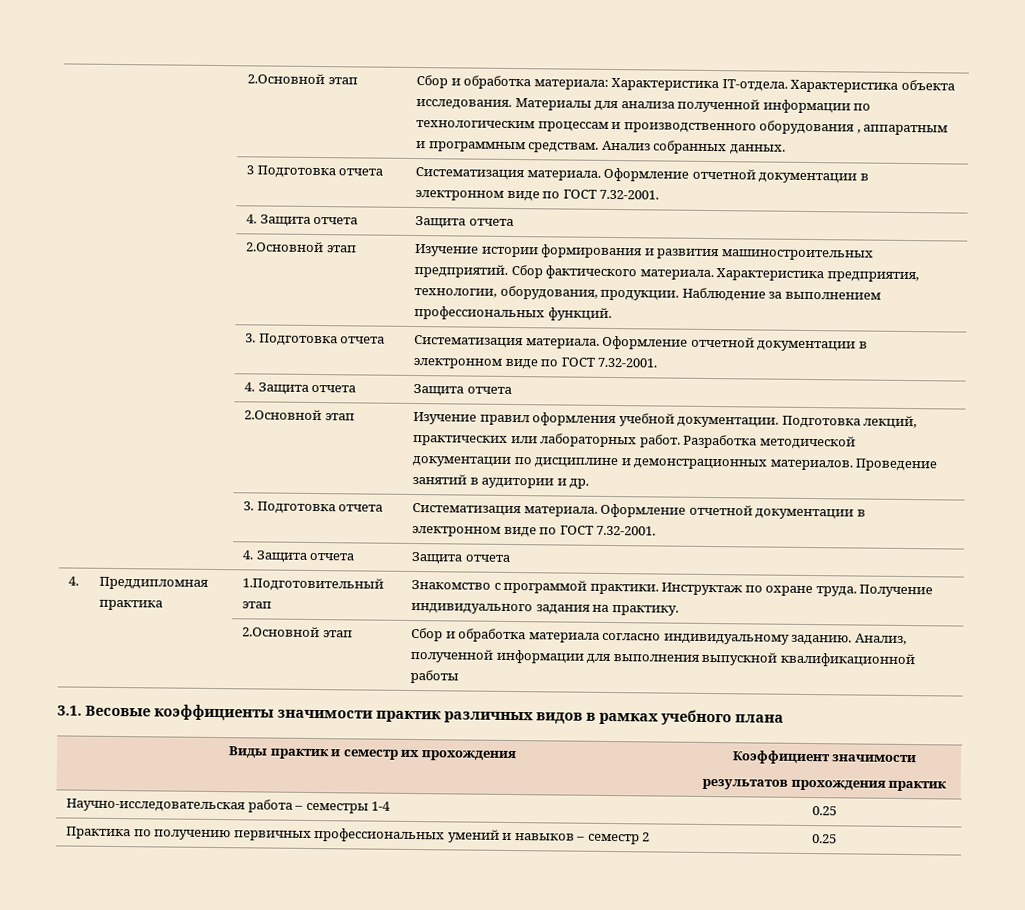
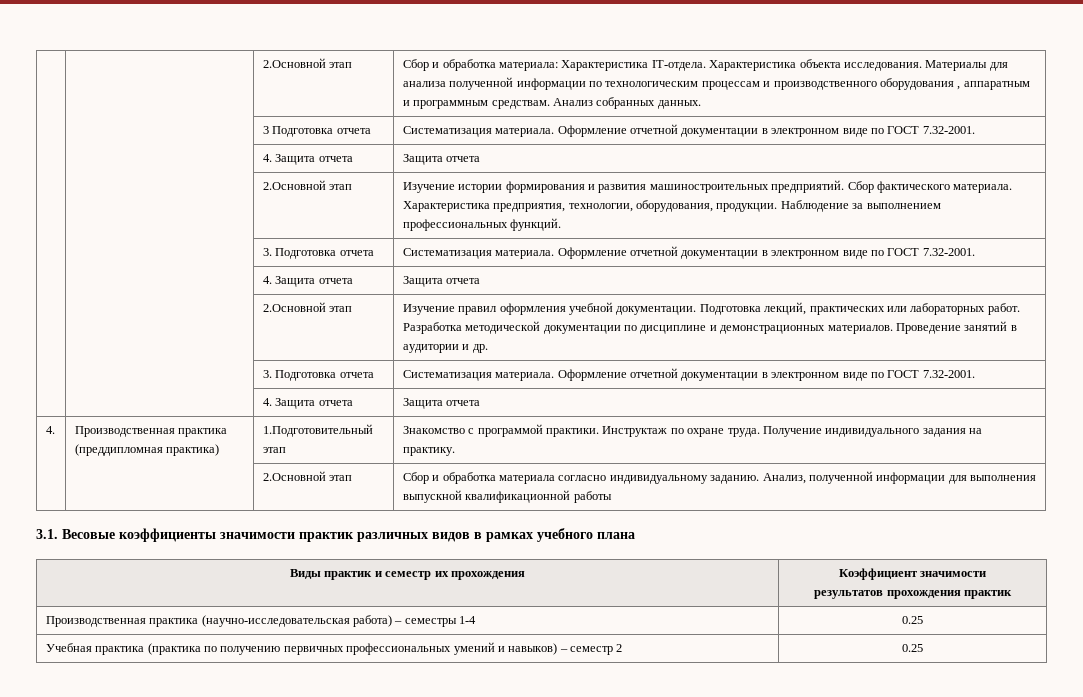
- 4. | Преддипломная практика | 1.Подготовительный этап | Знакомство с программой практики. Инструктаж по охране труда. Получение индивидуального задания на практику.
+ 4. | Производственная практика (преддипломная практика) | 1.Подготовительный этап | Знакомство с программой практики. Инструктаж по охране труда. Получение индивидуального задания на практику.
- Научно-исследовательская работа – семестры 1-4 | 0.25
+ Производственная практика (научно-исследовательская работа) – семестры 1-4 | 0.25
- Практика по получению первичных профессиональных умений и навыков – семестр 2 | 0.25
+ Учебная практика (практика по получению первичных профессиональных умений и навыков) – семестр 2 | 0.25

